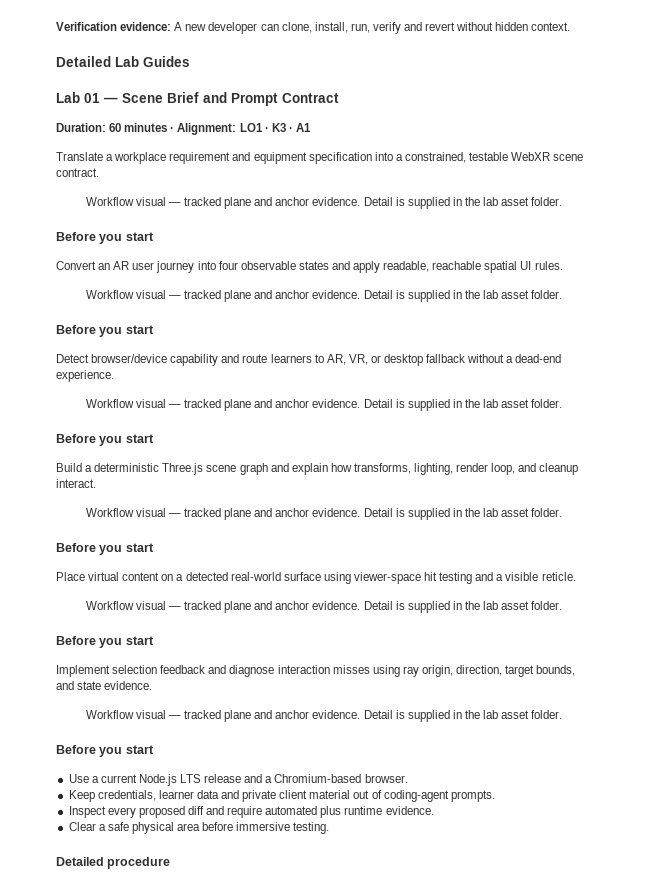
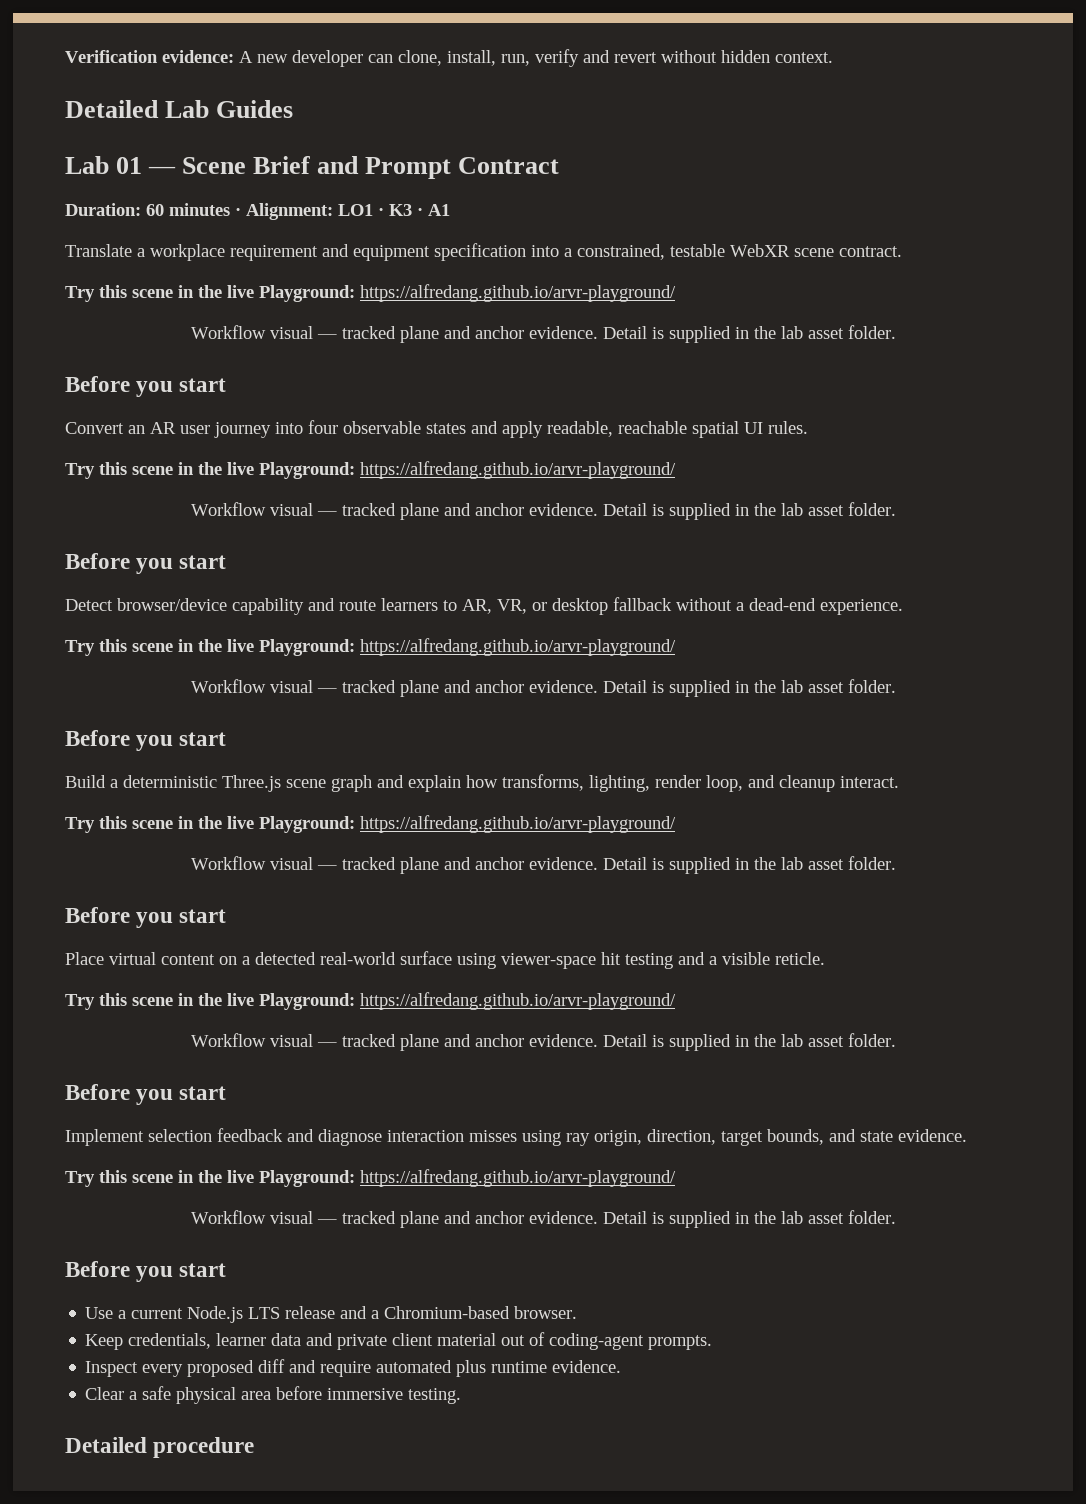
  Translate a workplace requirement and equipment specification into a constrained, testable WebXR scene contract.
+ Try this scene in the live Playground: https://alfredang.github.io/arvr-playground/
  Convert an AR user journey into four observable states and apply readable, reachable spatial UI rules.
+ Try this scene in the live Playground: https://alfredang.github.io/arvr-playground/
  Detect browser/device capability and route learners to AR, VR, or desktop fallback without a dead-end experience.
+ Try this scene in the live Playground: https://alfredang.github.io/arvr-playground/
  Build a deterministic Three.js scene graph and explain how transforms, lighting, render loop, and cleanup interact.
+ Try this scene in the live Playground: https://alfredang.github.io/arvr-playground/
  Place virtual content on a detected real-world surface using viewer-space hit testing and a visible reticle.
+ Try this scene in the live Playground: https://alfredang.github.io/arvr-playground/
  Implement selection feedback and diagnose interaction misses using ray origin, direction, target bounds, and state evidence.
+ Try this scene in the live Playground: https://alfredang.github.io/arvr-playground/

